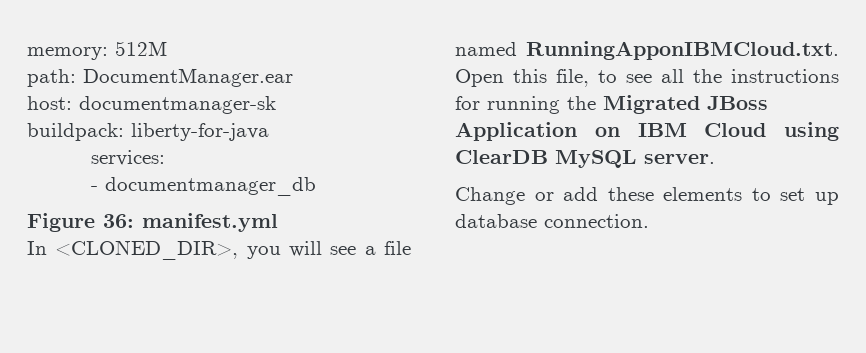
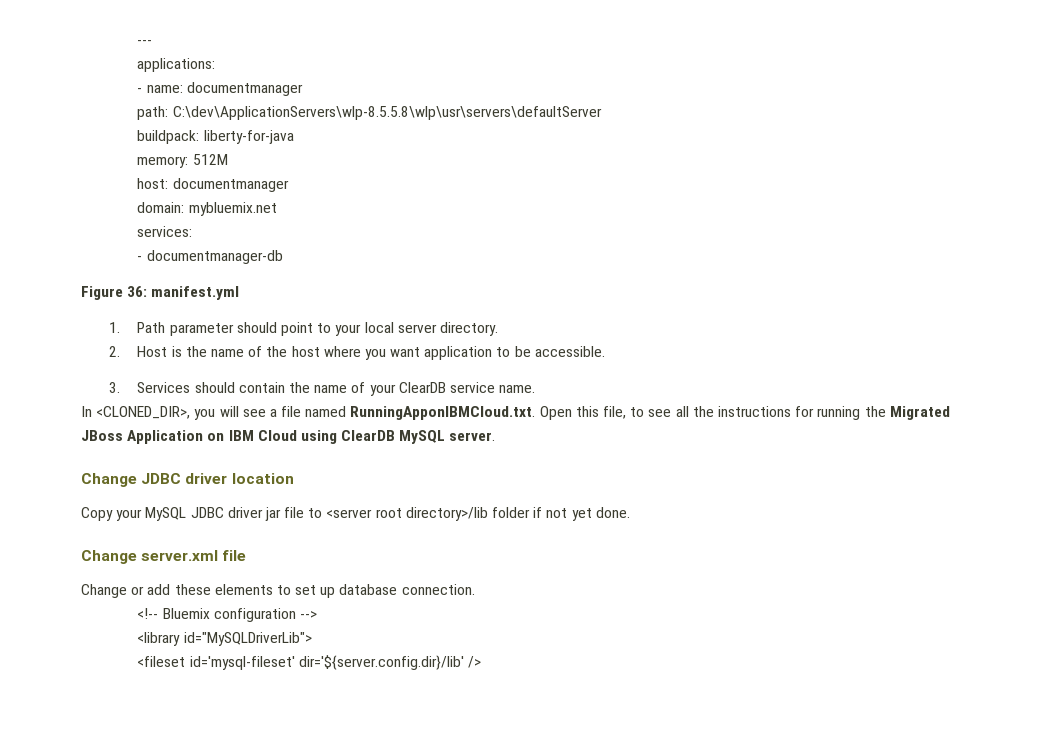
+ ---
+ applications:
+ - name: documentmanager
+ path: C:\dev\ApplicationServers\wlp-8.5.5.8\wlp\usr\servers\defaultServer
+ buildpack: liberty-for-java
  memory: 512M
- path: DocumentManager.ear
- host: documentmanager-sk
- buildpack: liberty-for-java
+ host: documentmanager
+ domain: mybluemix.net
- - documentmanager_db
+ - documentmanager-db
+ 1. Path parameter should point to your local server directory.
+ 2. Host is the name of the host where you want application to be accessible.
+ 3. Services should contain the name of your ClearDB service name.
+ Change JDBC driver location
+ Copy your MySQL JDBC driver jar file to <server root directory>/lib folder if not yet done.
+ Change server.xml file
+ <!-- Bluemix configuration -->
+ <library id="MySQLDriverLib">
+ <fileset id='mysql-fileset' dir='${server.config.dir}/lib' />

